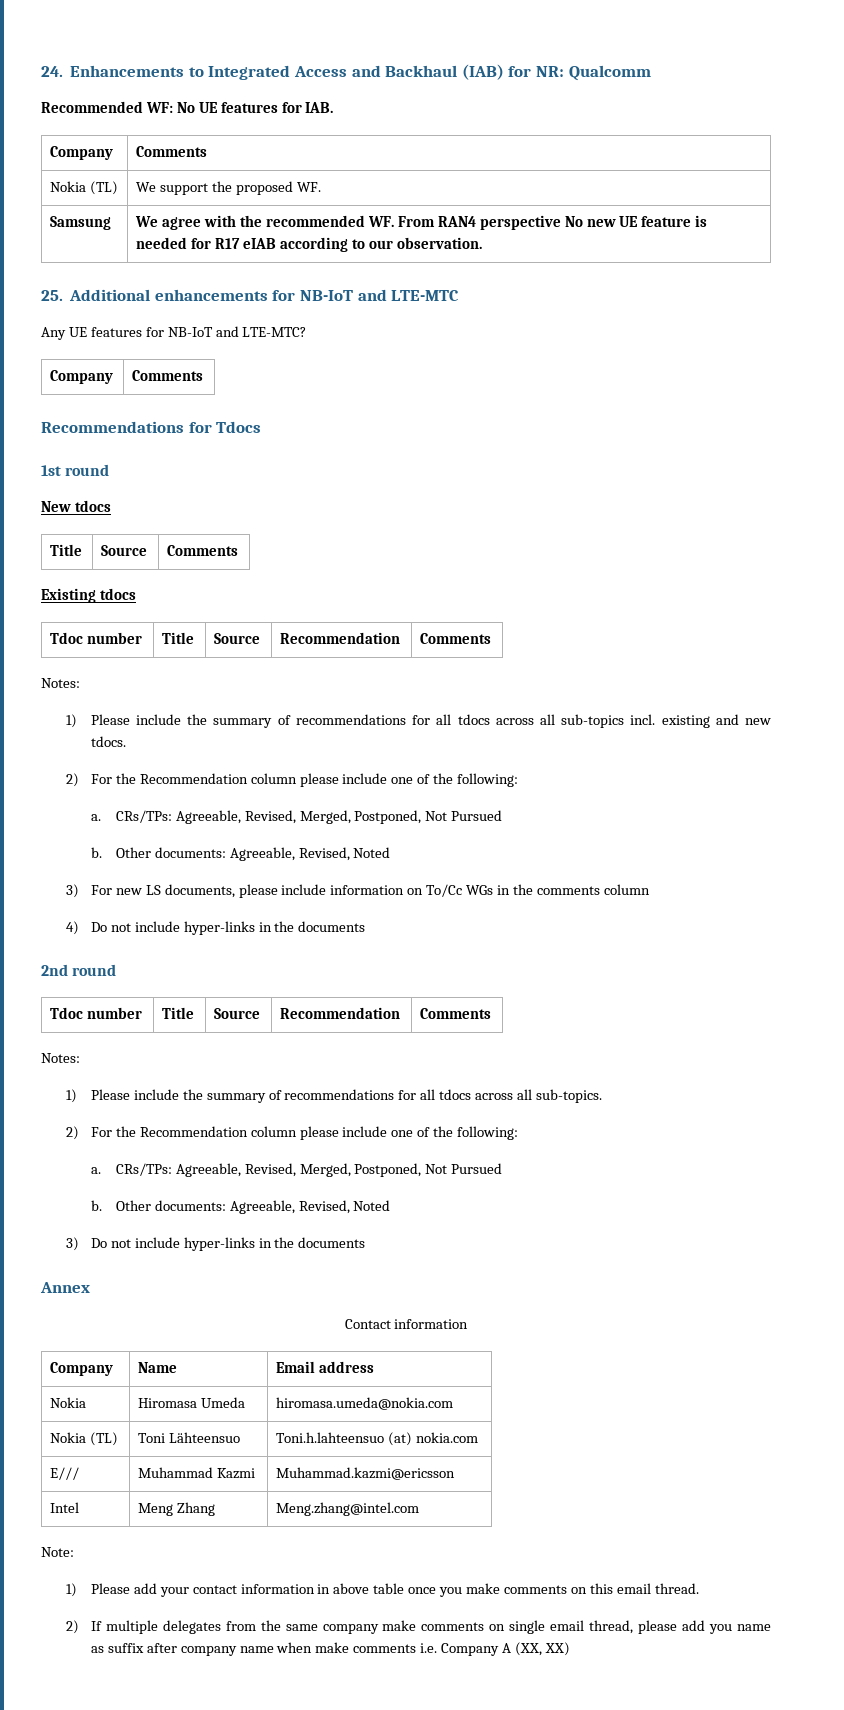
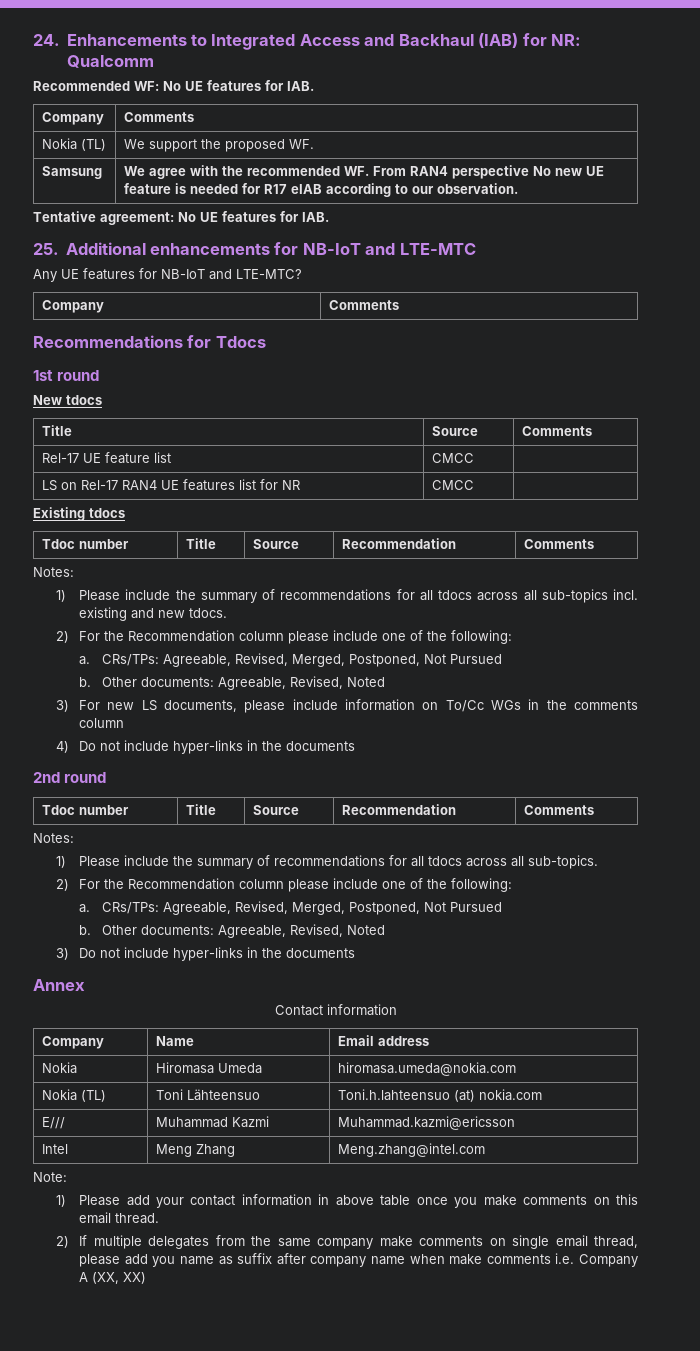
+ Tentative agreement: No UE features for IAB.
+ Rel-17 UE feature list | CMCC |
+ LS on Rel-17 RAN4 UE features list for NR | CMCC |

